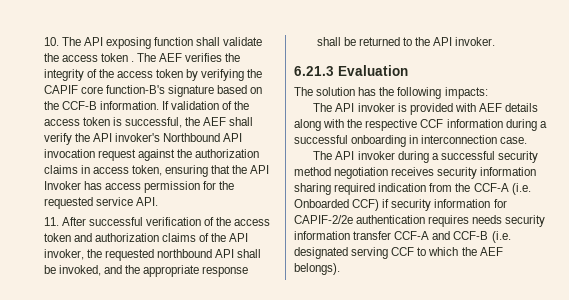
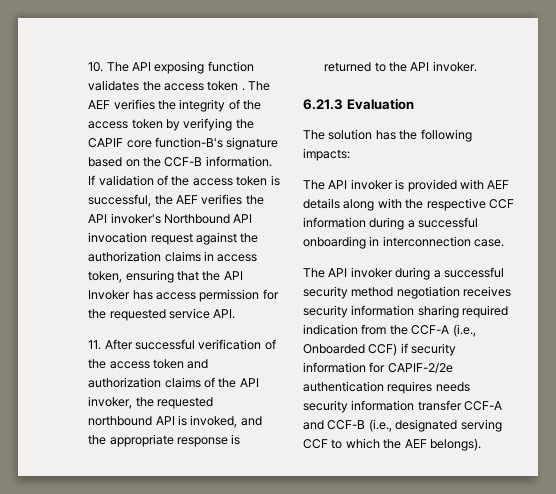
- 10. The API exposing function shall validate the access token .
+ 10. The API exposing function validates the access token .
- If validation of the access token is successful, the AEF shall verify the API invoker's Northbound API invocation request against the authorization claims in access token, ensuring that the API Invoker has access permission for the requested service API.
+ If validation of the access token is successful, the AEF verifies the API invoker's Northbound API invocation request against the authorization claims in access token, ensuring that the API Invoker has access permission for the requested service API.
- 11. After successful verification of the access token and authorization claims of the API invoker, the requested northbound API shall be invoked, and the appropriate response shall be returned to the API invoker.
+ 11. After successful verification of the access token and authorization claims of the API invoker, the requested northbound API is invoked, and the appropriate response is returned to the API invoker.
- The API invoker during a successful security method negotiation receives security information sharing required indication from the CCF-A (i.e. Onboarded CCF) if security information for CAPIF-2/2e authentication requires needs security information transfer CCF-A and CCF-B (i.e. designated serving CCF to which the AEF belongs).
+ The API invoker during a successful security method negotiation receives security information sharing required indication from the CCF-A (i.e., Onboarded CCF) if security information for CAPIF-2/2e authentication requires needs security information transfer CCF-A and CCF-B (i.e., designated serving CCF to which the AEF belongs).

